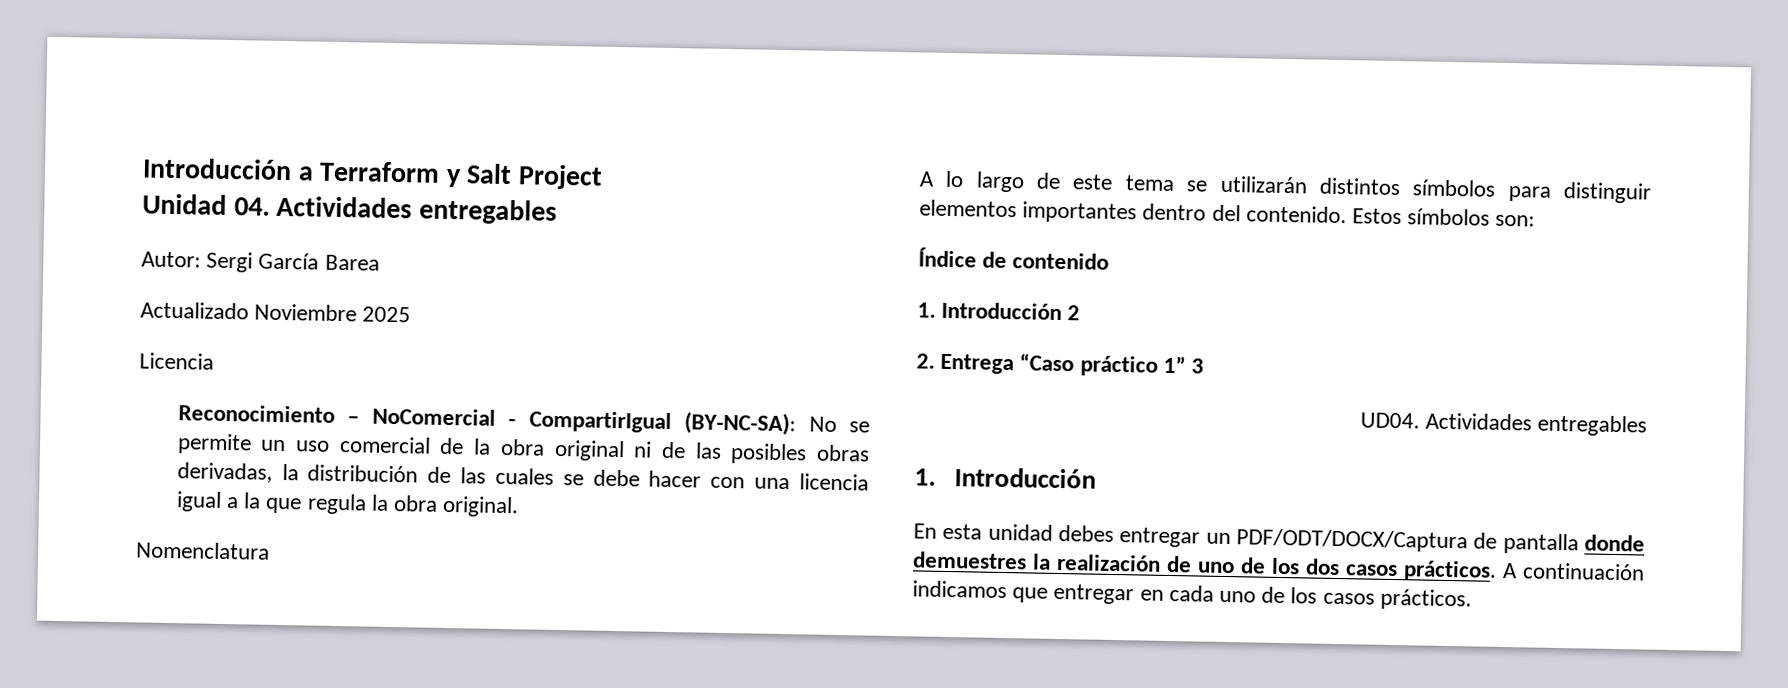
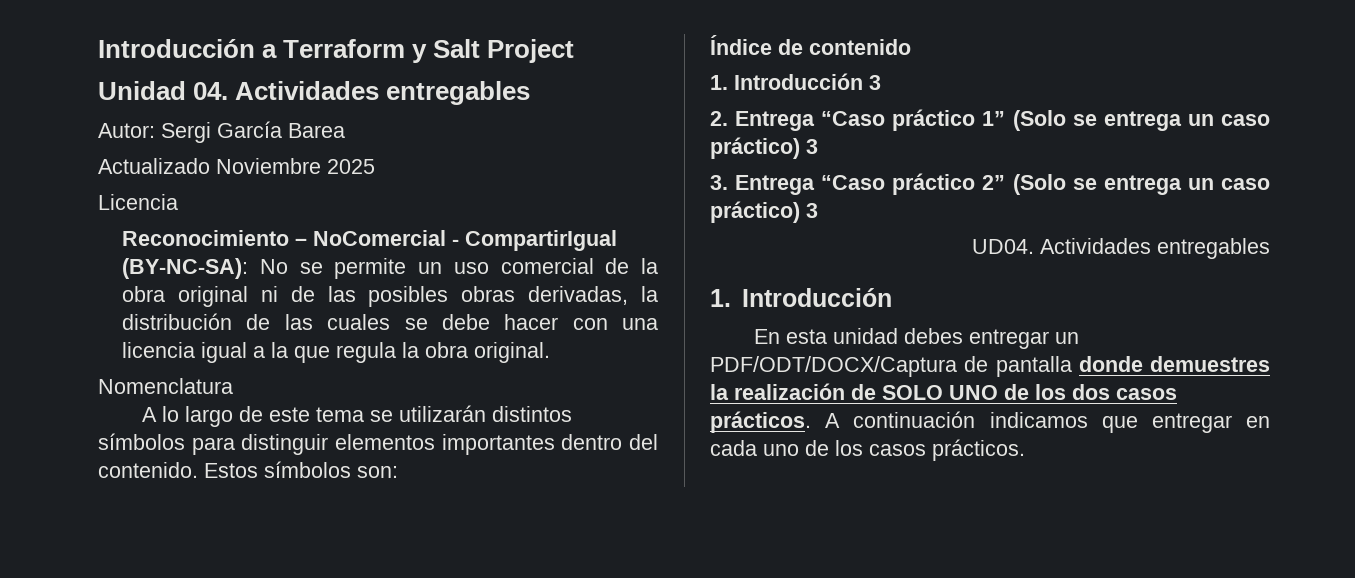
- 1. Introducción 2
+ 1. Introducción 3
- 2. Entrega “Caso práctico 1” 3
+ 2. Entrega “Caso práctico 1” (Solo se entrega un caso práctico) 3
+ 3. Entrega “Caso práctico 2” (Solo se entrega un caso práctico) 3
- En esta unidad debes entregar un PDF/ODT/DOCX/Captura de pantalla donde demuestres la realización de uno de los dos casos prácticos.
+ En esta unidad debes entregar un PDF/ODT/DOCX/Captura de pantalla donde demuestres la realización de SOLO UNO de los dos casos prácticos.

